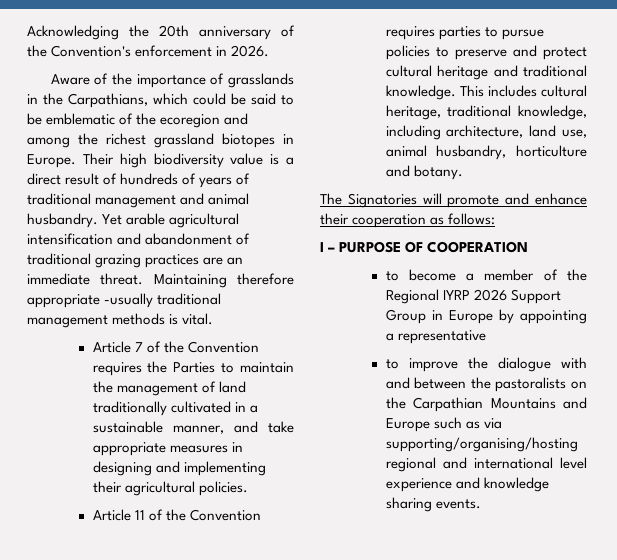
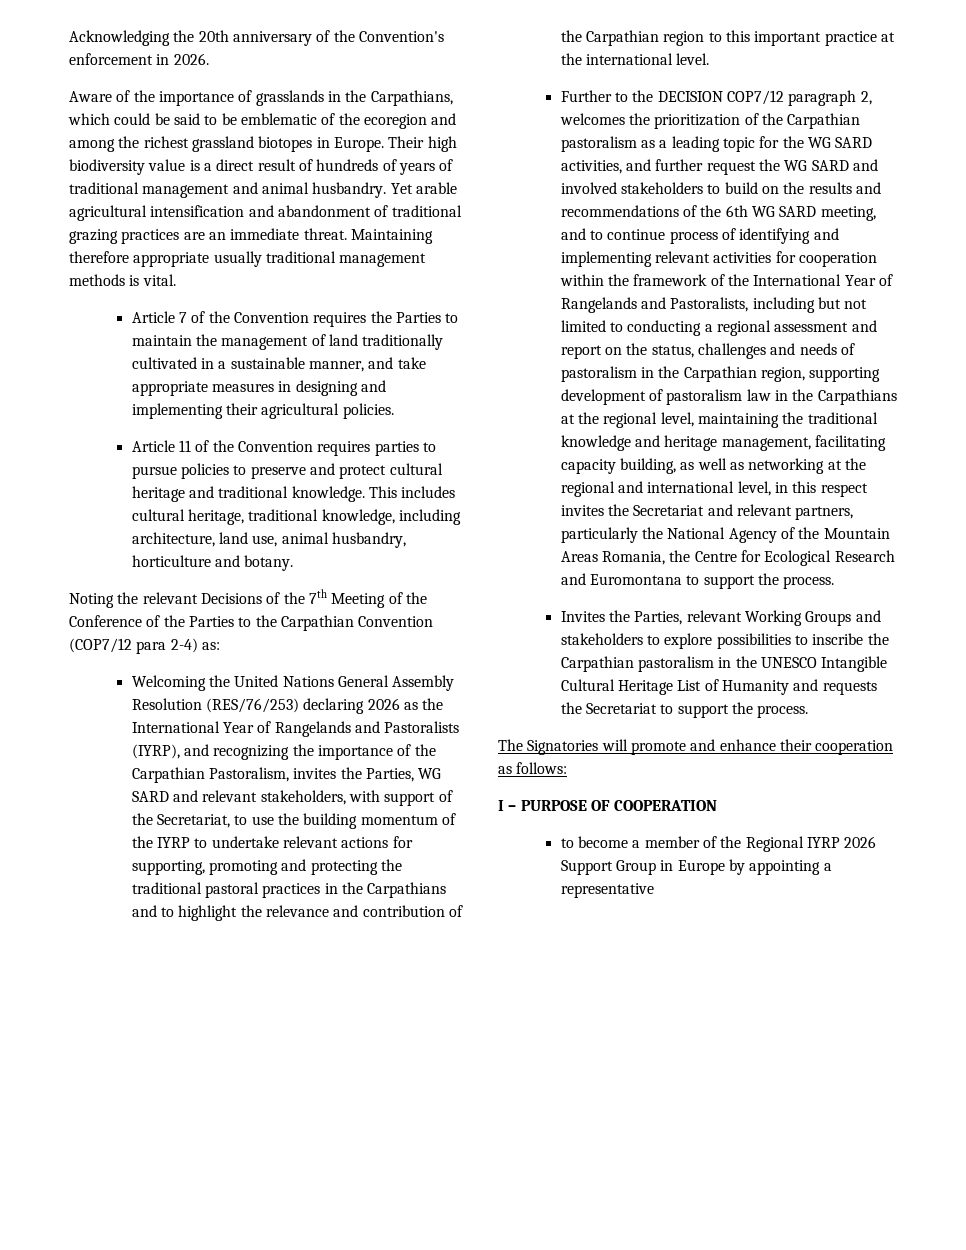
- Maintaining therefore appropriate -usually traditional management methods is vital.
+ Maintaining therefore appropriate usually traditional management methods is vital.
+ Noting the relevant Decisions of the 7th Meeting of the Conference of the Parties to the Carpathian Convention (COP7/12 para 2-4) as:
+ Welcoming the United Nations General Assembly Resolution (RES/76/253) declaring 2026 as the International Year of Rangelands and Pastoralists (IYRP), and recognizing the importance of the Carpathian Pastoralism, invites the Parties, WG SARD and relevant stakeholders, with support of the Secretariat, to use the building momentum of the IYRP to undertake relevant actions for supporting, promoting and protecting the traditional pastoral practices in the Carpathians and to highlight the relevance and contribution of the Carpathian region to this important practice at the international level.
+ Further to the DECISION COP7/12 paragraph 2, welcomes the prioritization of the Carpathian pastoralism as a leading topic for the WG SARD activities, and further request the WG SARD and involved stakeholders to build on the results and recommendations of the 6th WG SARD meeting, and to continue process of identifying and implementing relevant activities for cooperation within the framework of the International Year of Rangelands and Pastoralists, including but not limited to conducting a regional assessment and report on the status, challenges and needs of pastoralism in the Carpathian region, supporting development of pastoralism law in the Carpathians at the regional level, maintaining the traditional knowledge and heritage management, facilitating capacity building, as well as networking at the regional and international level, in this respect invites the Secretariat and relevant partners, particularly the National Agency of the Mountain Areas Romania, the Centre for Ecological Research and Euromontana to support the process.
+ Invites the Parties, relevant Working Groups and stakeholders to explore possibilities to inscribe the Carpathian pastoralism in the UNESCO Intangible Cultural Heritage List of Humanity and requests the Secretariat to support the process.
- to improve the dialogue with and between the pastoralists on the Carpathian Mountains and Europe such as via supporting/organising/hosting regional and international level experience and knowledge sharing events.

